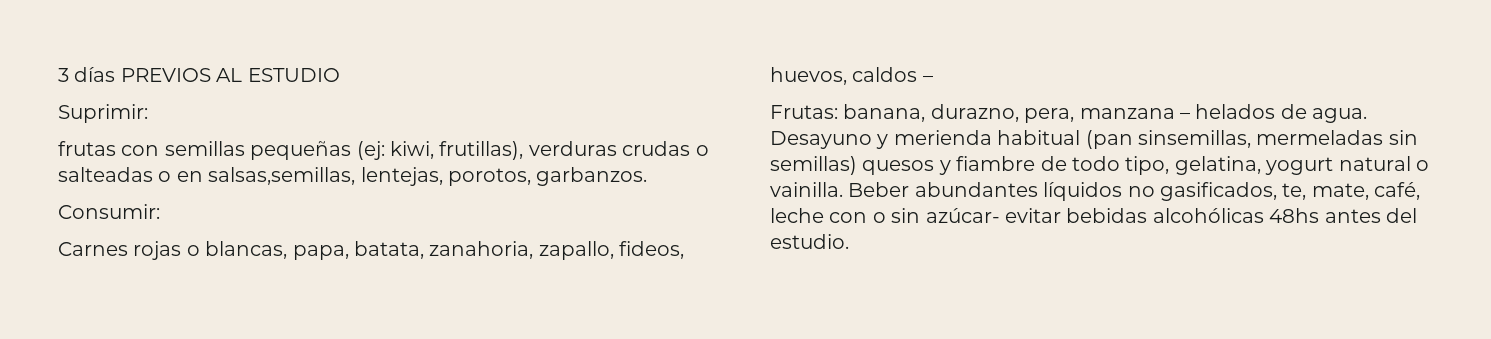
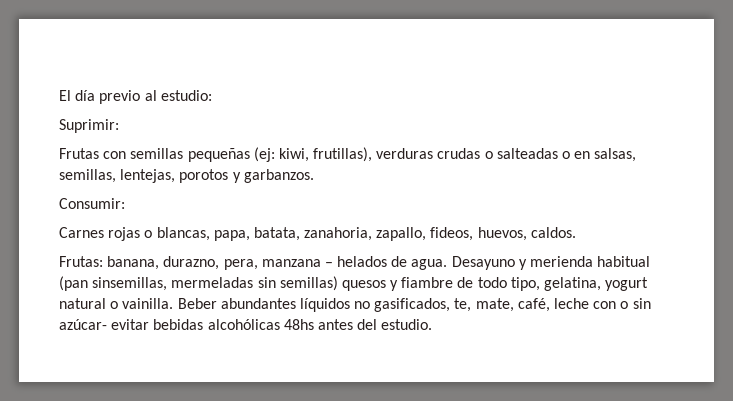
- 3 días PREVIOS AL ESTUDIO
+ El día previo al estudio:
- frutas con semillas pequeñas (ej: kiwi, frutillas), verduras crudas o salteadas o en salsas,semillas, lentejas, porotos, garbanzos.
+ Frutas con semillas pequeñas (ej: kiwi, frutillas), verduras crudas o salteadas o en salsas, semillas, lentejas, porotos y garbanzos.
- Carnes rojas o blancas, papa, batata, zanahoria, zapallo, fideos, huevos, caldos –
+ Carnes rojas o blancas, papa, batata, zanahoria, zapallo, fideos, huevos, caldos.

